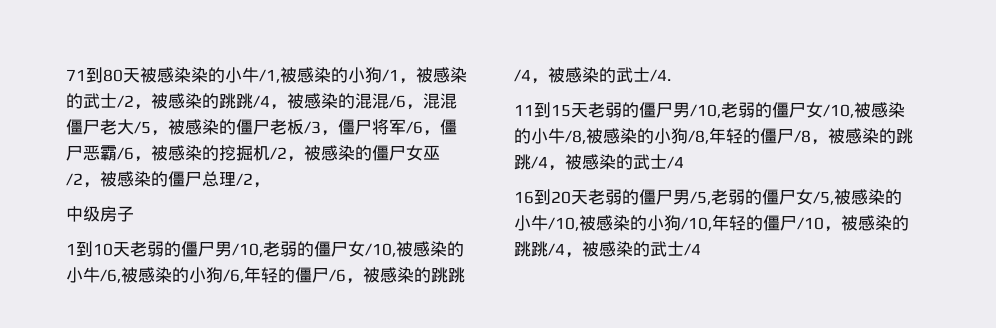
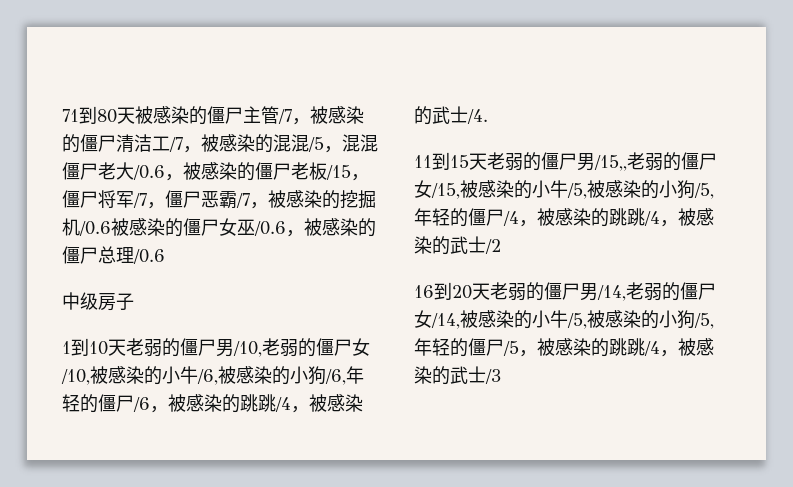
- 71到80天被感染染的小牛/1,被感染的小狗/1，被感染的武士/2，被感染的跳跳/4，被感染的混混/6，混混僵尸老大/5，被感染的僵尸老板/3，僵尸将军/6，僵尸恶霸/6，被感染的挖掘机/2，被感染的僵尸女巫/2，被感染的僵尸总理/2，
+ 71到80天被感染的僵尸主管/7，被感染的僵尸清洁工/7，被感染的混混/5，混混僵尸老大/0.6，被感染的僵尸老板/15，僵尸将军/7，僵尸恶霸/7，被感染的挖掘机/0.6被感染的僵尸女巫/0.6，被感染的僵尸总理/0.6
- 11到15天老弱的僵尸男/10,老弱的僵尸女/10,被感染的小牛/8,被感染的小狗/8,年轻的僵尸/8，被感染的跳跳/4，被感染的武士/4
+ 11到15天老弱的僵尸男/15,,老弱的僵尸女/15,被感染的小牛/5,被感染的小狗/5,年轻的僵尸/4，被感染的跳跳/4，被感染的武士/2
- 16到20天老弱的僵尸男/5,老弱的僵尸女/5,被感染的小牛/10,被感染的小狗/10,年轻的僵尸/10，被感染的跳跳/4，被感染的武士/4
+ 16到20天老弱的僵尸男/14,老弱的僵尸女/14,被感染的小牛/5,被感染的小狗/5,年轻的僵尸/5，被感染的跳跳/4，被感染的武士/3

